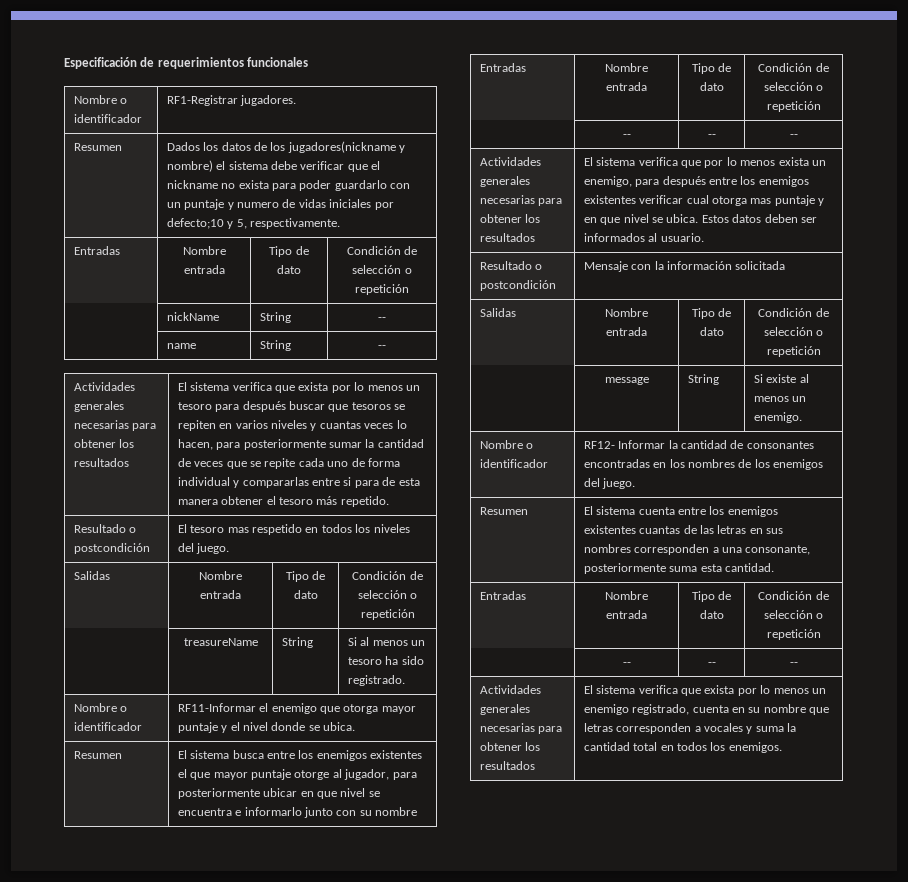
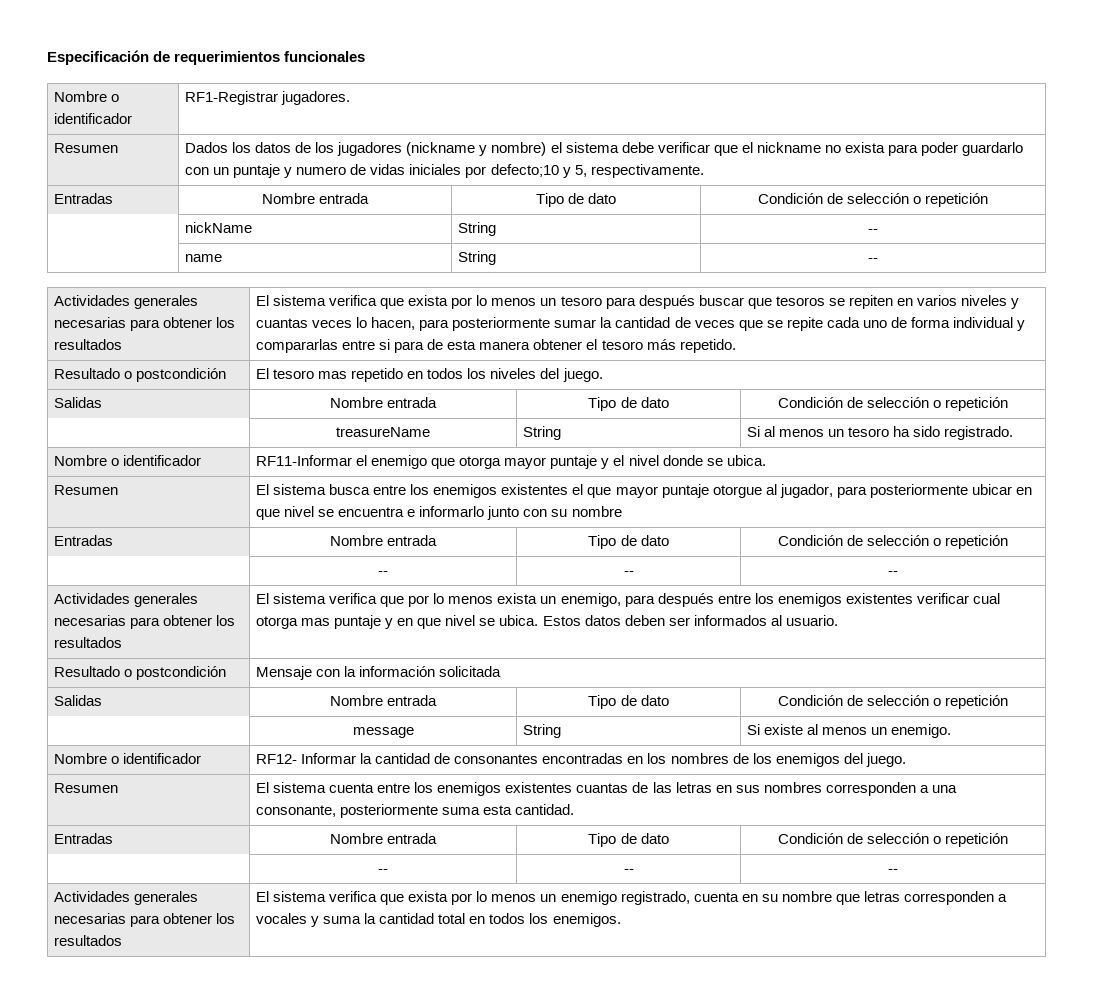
- Resumen | Dados los datos de los jugadores(nickname y nombre) el sistema debe verificar que el nickname no exista para poder guardarlo con un puntaje y numero de vidas iniciales por defecto;10 y 5, respectivamente.
+ Resumen | Dados los datos de los jugadores (nickname y nombre) el sistema debe verificar que el nickname no exista para poder guardarlo con un puntaje y numero de vidas iniciales por defecto;10 y 5, respectivamente.
- Resultado o postcondición | El tesoro mas respetido en todos los niveles del juego.
+ Resultado o postcondición | El tesoro mas repetido en todos los niveles del juego.
- Resumen | El sistema busca entre los enemigos existentes el que mayor puntaje otorge al jugador, para posteriormente ubicar en que nivel se encuentra e informarlo junto con su nombre
+ Resumen | El sistema busca entre los enemigos existentes el que mayor puntaje otorgue al jugador, para posteriormente ubicar en que nivel se encuentra e informarlo junto con su nombre

